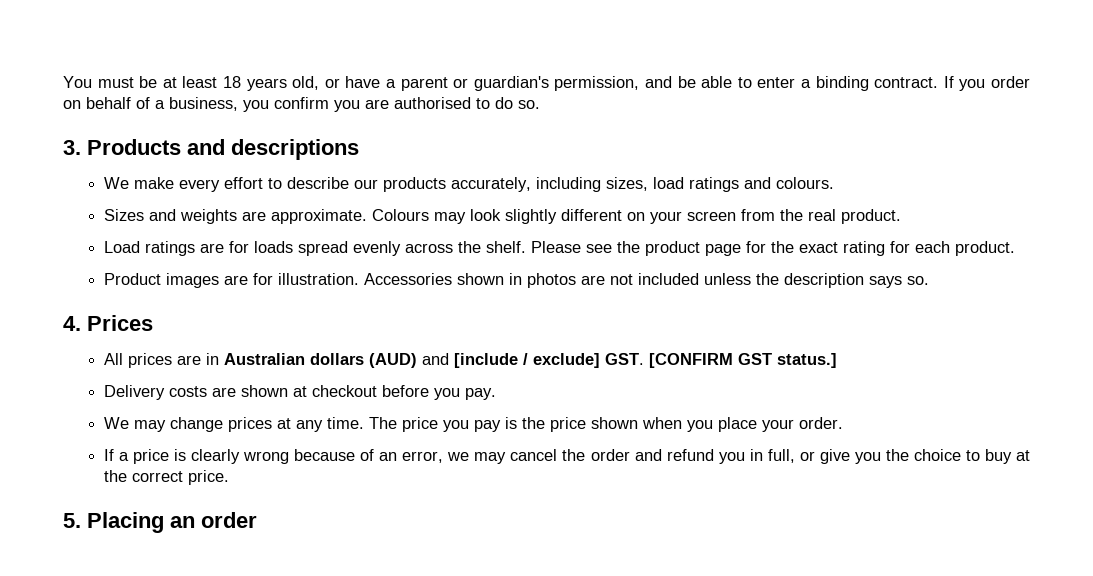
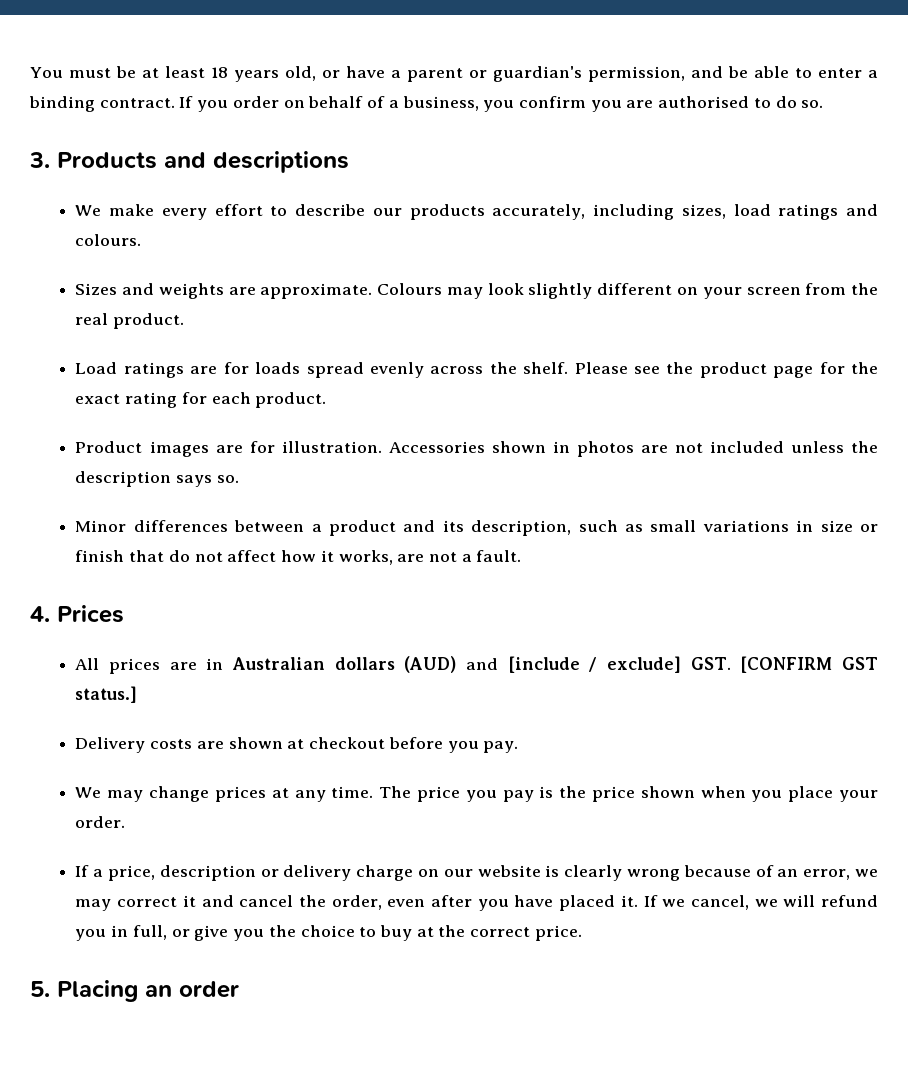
+ Minor differences between a product and its description, such as small variations in size or finish that do not affect how it works, are not a fault.
- If a price is clearly wrong because of an error, we may cancel the order and refund you in full, or give you the choice to buy at the correct price.
+ If a price, description or delivery charge on our website is clearly wrong because of an error, we may correct it and cancel the order, even after you have placed it. If we cancel, we will refund you in full, or give you the choice to buy at the correct price.

